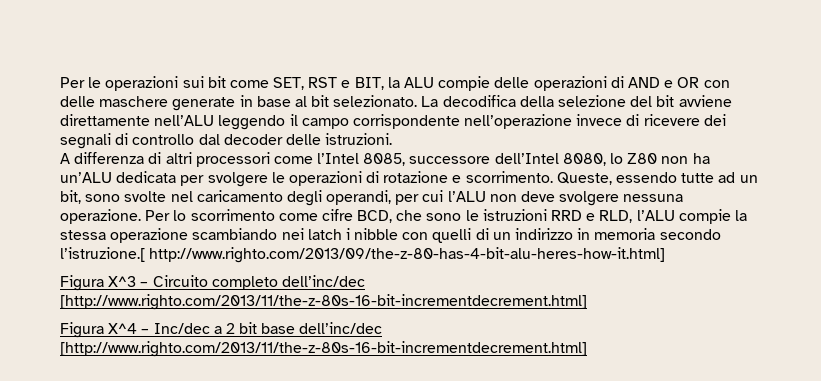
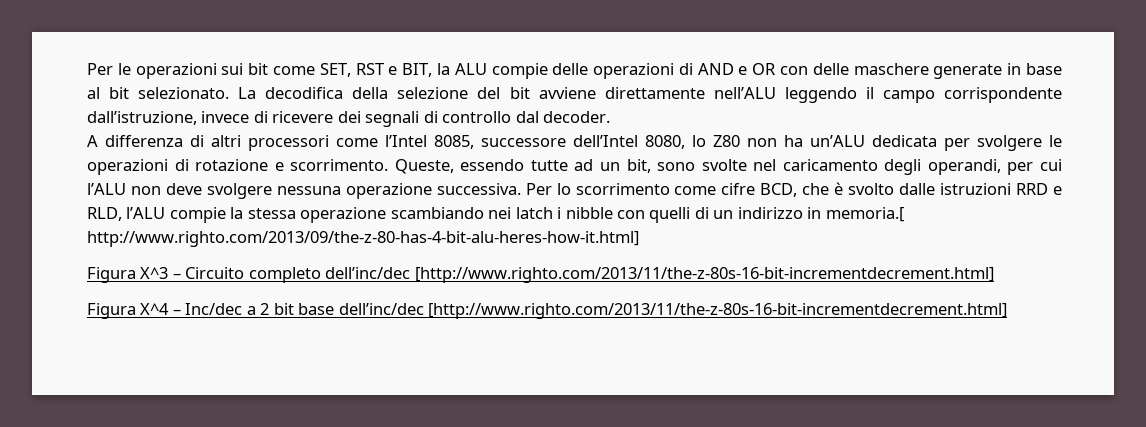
- La decodifica della selezione del bit avviene direttamente nell’ALU leggendo il campo corrispondente nell’operazione invece di ricevere dei segnali di controllo dal decoder delle istruzioni.
+ La decodifica della selezione del bit avviene direttamente nell’ALU leggendo il campo corrispondente dall’istruzione, invece di ricevere dei segnali di controllo dal decoder.
- Queste, essendo tutte ad un bit, sono svolte nel caricamento degli operandi, per cui l’ALU non deve svolgere nessuna operazione.
+ Queste, essendo tutte ad un bit, sono svolte nel caricamento degli operandi, per cui l’ALU non deve svolgere nessuna operazione successiva.
- Per lo scorrimento come cifre BCD, che sono le istruzioni RRD e RLD, l’ALU compie la stessa operazione scambiando nei latch i nibble con quelli di un indirizzo in memoria secondo l’istruzione.[ http://www.righto.com/2013/09/the-z-80-has-4-bit-alu-heres-how-it.html]
+ Per lo scorrimento come cifre BCD, che è svolto dalle istruzioni RRD e RLD, l’ALU compie la stessa operazione scambiando nei latch i nibble con quelli di un indirizzo in memoria.[ http://www.righto.com/2013/09/the-z-80-has-4-bit-alu-heres-how-it.html]

